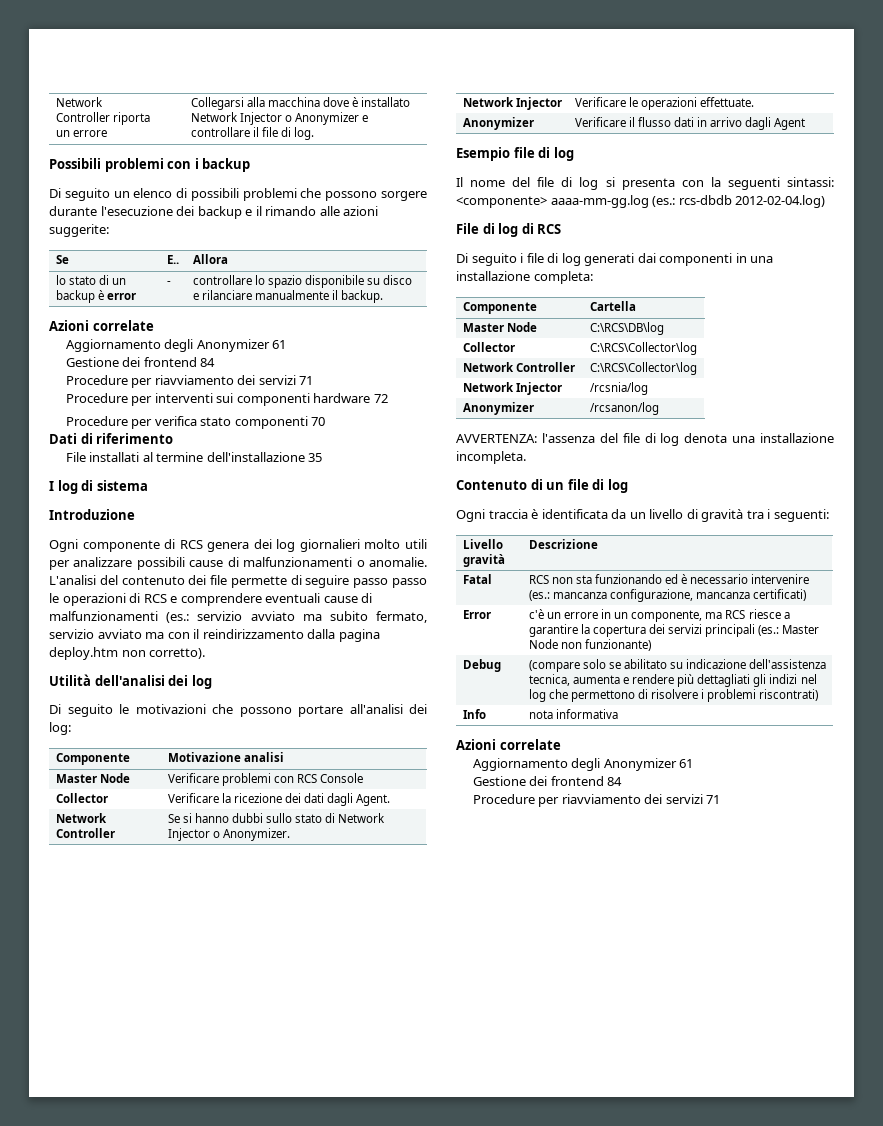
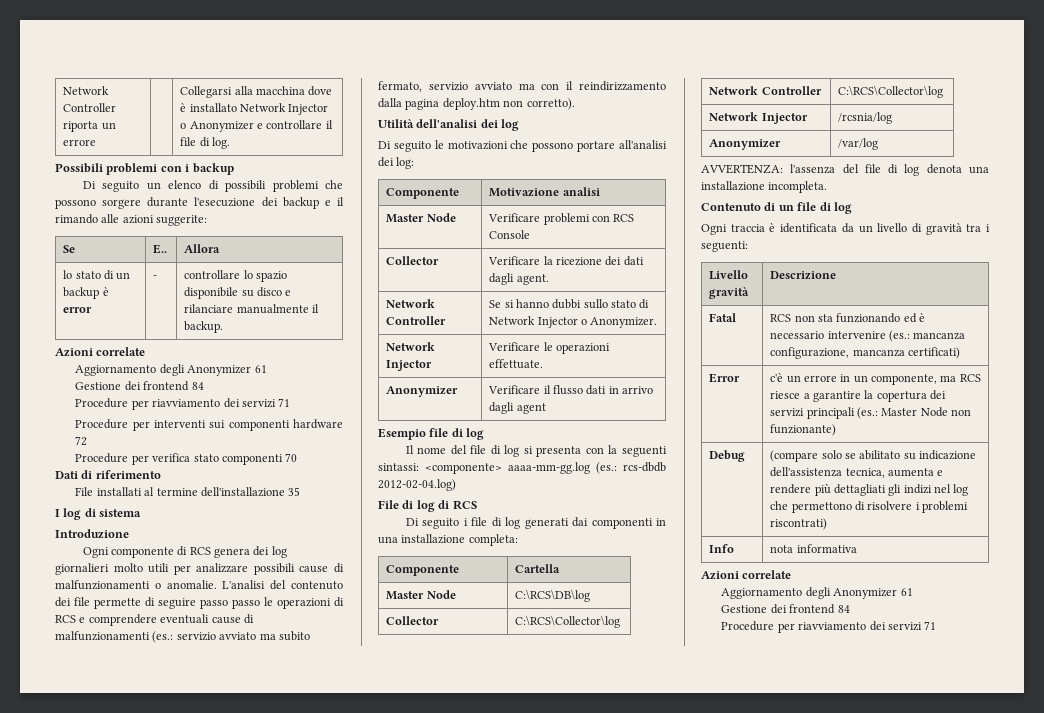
- Collector | Verificare la ricezione dei dati dagli Agent.
+ Collector | Verificare la ricezione dei dati dagli agent.
- Anonymizer | Verificare il flusso dati in arrivo dagli Agent
+ Anonymizer | Verificare il flusso dati in arrivo dagli agent
- Anonymizer | /rcsanon/log
+ Anonymizer | /var/log

